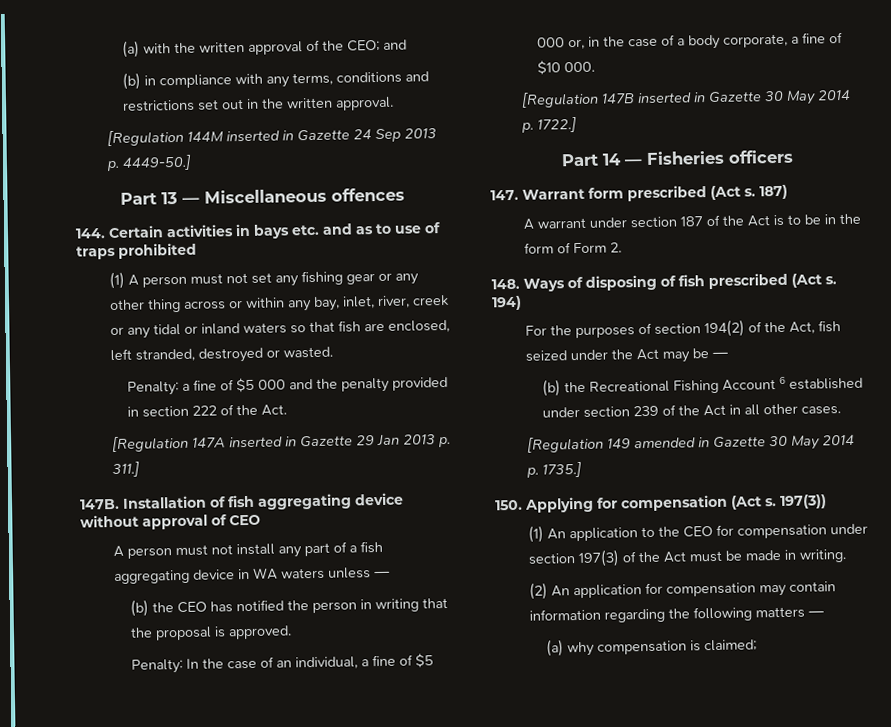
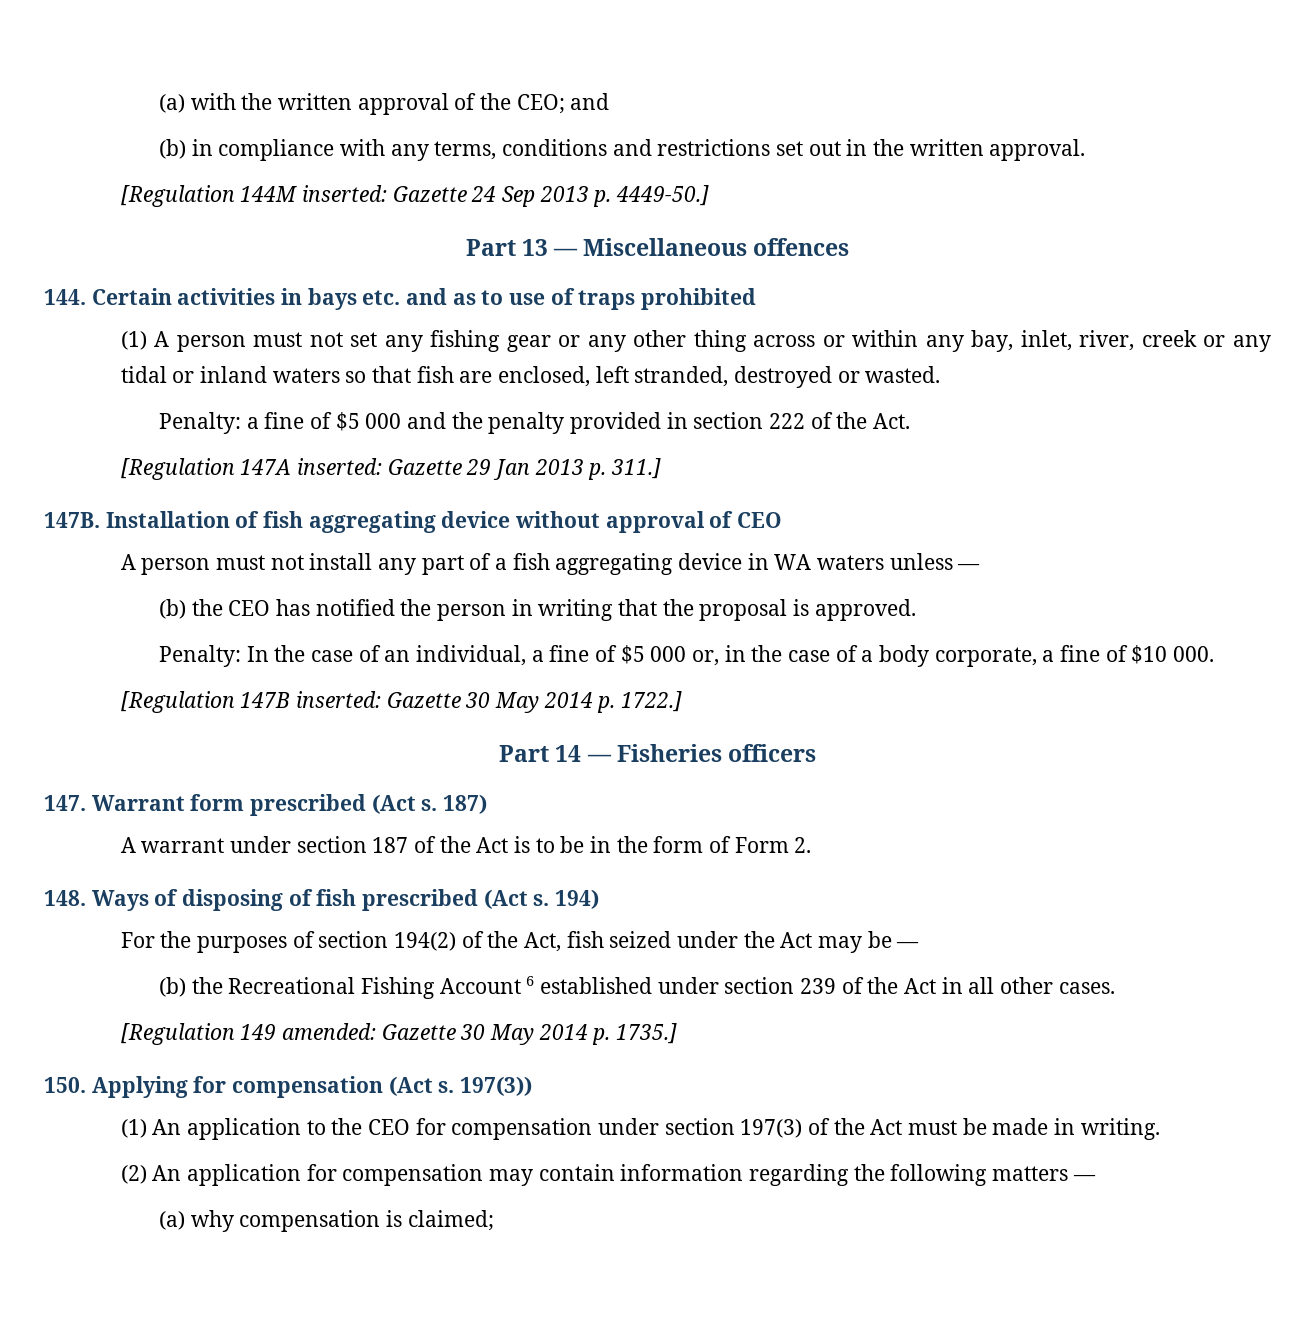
- [Regulation 144M inserted in Gazette 24 Sep 2013 p. 4449-50.]
+ [Regulation 144M inserted: Gazette 24 Sep 2013 p. 4449-50.]
- [Regulation 147A inserted in Gazette 29 Jan 2013 p. 311.]
+ [Regulation 147A inserted: Gazette 29 Jan 2013 p. 311.]
- [Regulation 147B inserted in Gazette 30 May 2014 p. 1722.]
+ [Regulation 147B inserted: Gazette 30 May 2014 p. 1722.]
- [Regulation 149 amended in Gazette 30 May 2014 p. 1735.]
+ [Regulation 149 amended: Gazette 30 May 2014 p. 1735.]

